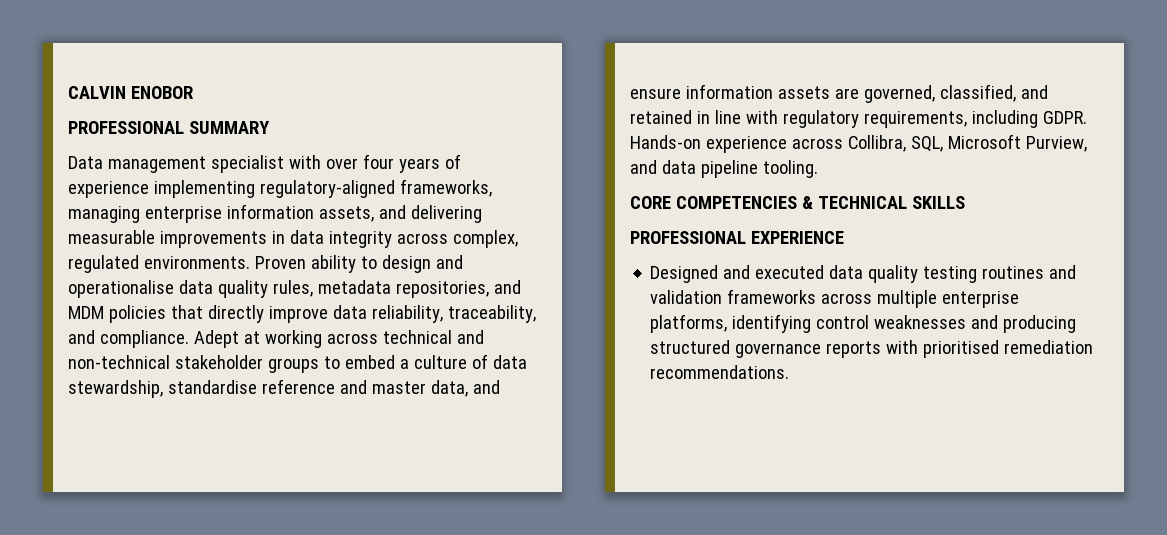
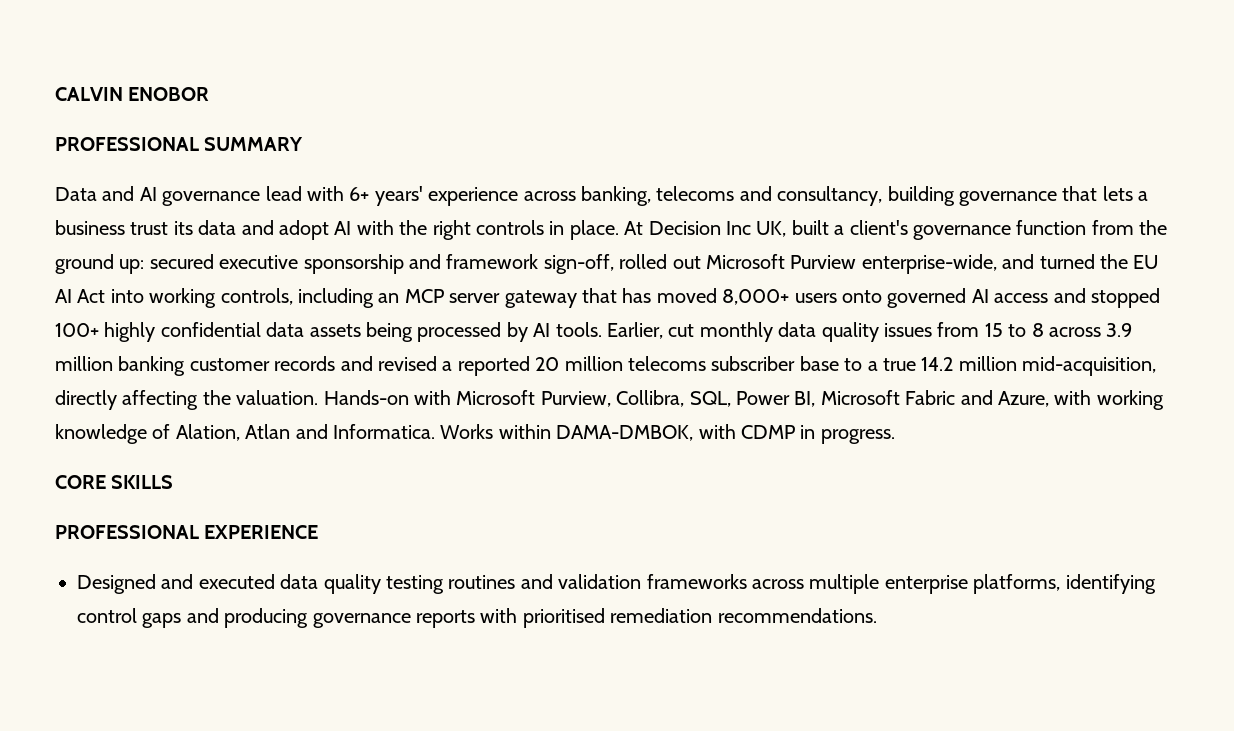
- Data management specialist with over four years of experience implementing regulatory-aligned frameworks, managing enterprise information assets, and delivering measurable improvements in data integrity across complex, regulated environments. Proven ability to design and operationalise data quality rules, metadata repositories, and MDM policies that directly improve data reliability, traceability, and compliance. Adept at working across technical and non-technical stakeholder groups to embed a culture of data stewardship, standardise reference and master data, and ensure information assets are governed, classified, and retained in line with regulatory requirements, including GDPR. Hands-on experience across Collibra, SQL, Microsoft Purview, and data pipeline tooling.
- CORE COMPETENCIES & TECHNICAL SKILLS
+ Data and AI governance lead with 6+ years' experience across banking, telecoms and consultancy, building governance that lets a business trust its data and adopt AI with the right controls in place. At Decision Inc UK, built a client's governance function from the ground up: secured executive sponsorship and framework sign-off, rolled out Microsoft Purview enterprise-wide, and turned the EU AI Act into working controls, including an MCP server gateway that has moved 8,000+ users onto governed AI access and stopped 100+ highly confidential data assets being processed by AI tools. Earlier, cut monthly data quality issues from 15 to 8 across 3.9 million banking customer records and revised a reported 20 million telecoms subscriber base to a true 14.2 million mid-acquisition, directly affecting the valuation. Hands-on with Microsoft Purview, Collibra, SQL, Power BI, Microsoft Fabric and Azure, with working knowledge of Alation, Atlan and Informatica. Works within DAMA-DMBOK, with CDMP in progress.
+ CORE SKILLS
- Designed and executed data quality testing routines and validation frameworks across multiple enterprise platforms, identifying control weaknesses and producing structured governance reports with prioritised remediation recommendations.
+ Designed and executed data quality testing routines and validation frameworks across multiple enterprise platforms, identifying control gaps and producing governance reports with prioritised remediation recommendations.

